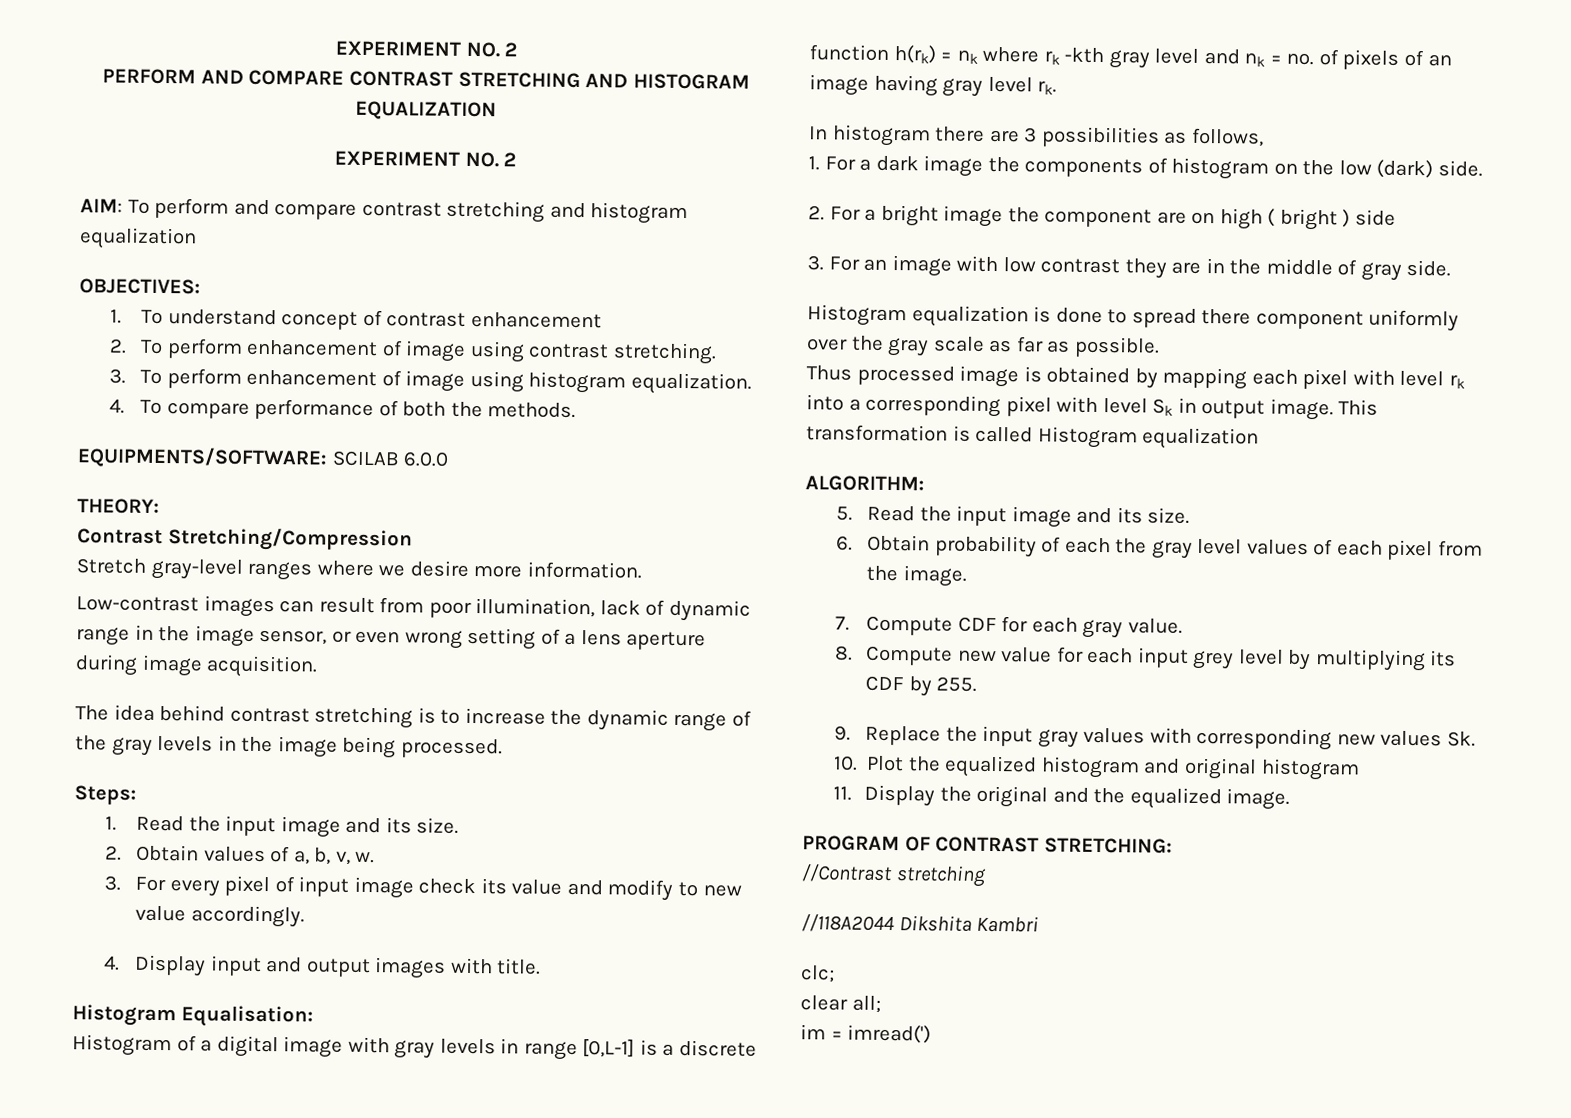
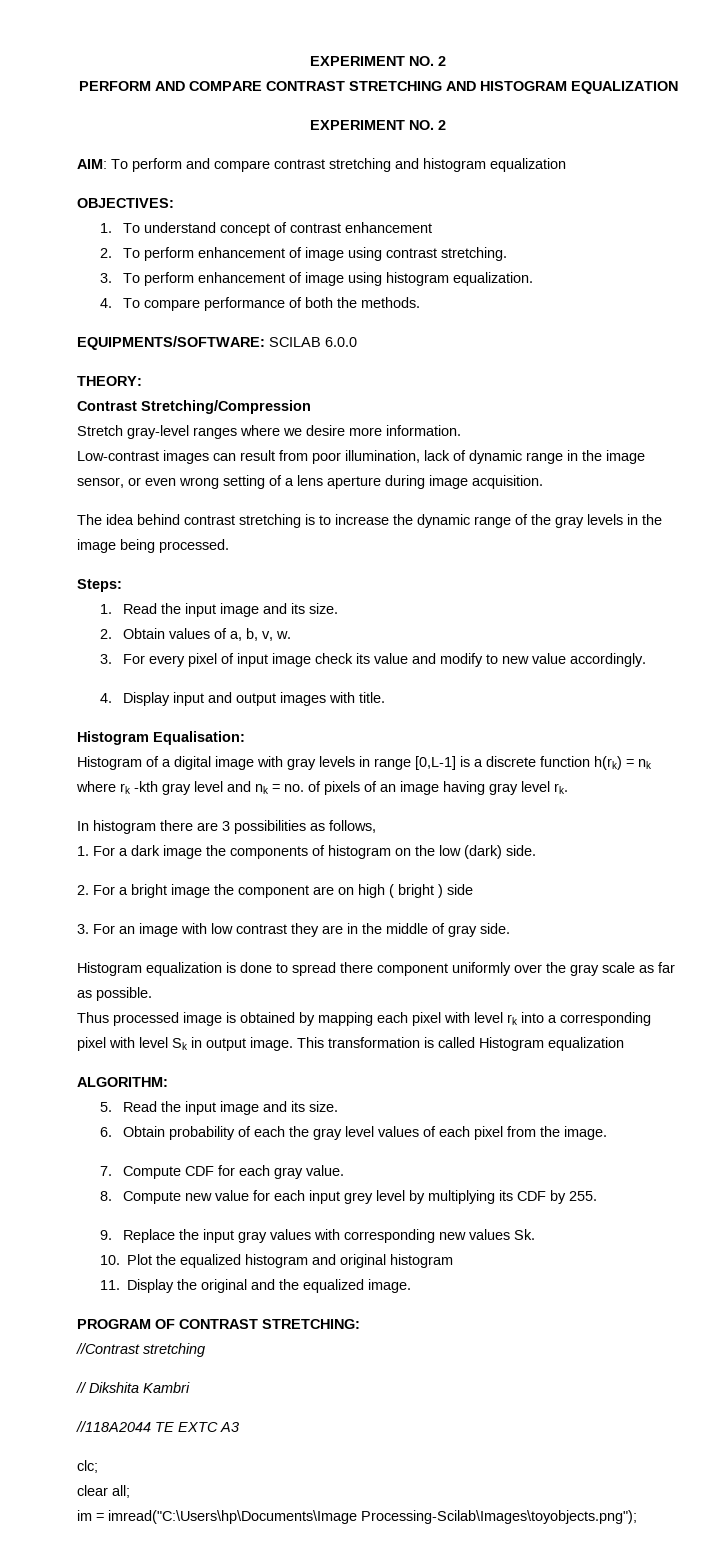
- //118A2044 Dikshita Kambri
+ // Dikshita Kambri
+ //118A2044 TE EXTC A3
- im = imread(')
+ im = imread("C:\Users\hp\Documents\Image Processing-Scilab\Images\toyobjects.png");

